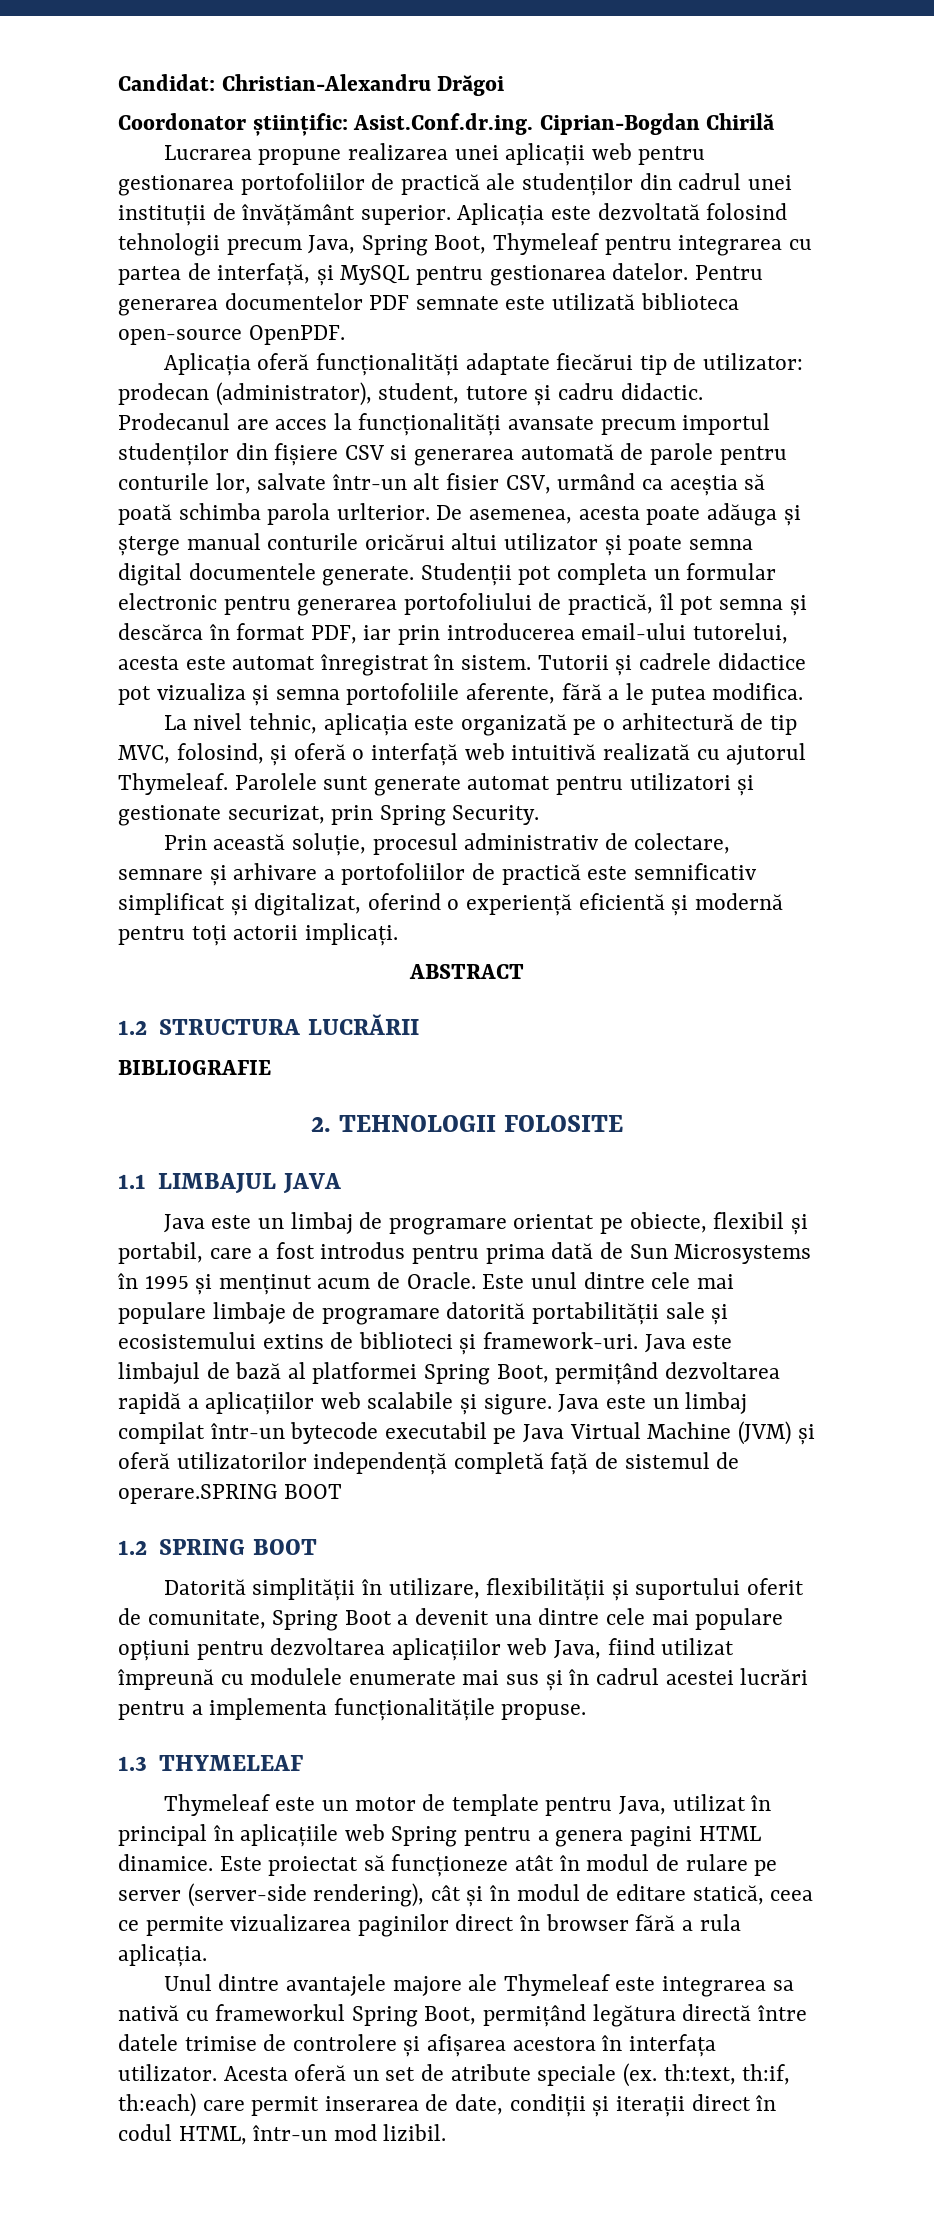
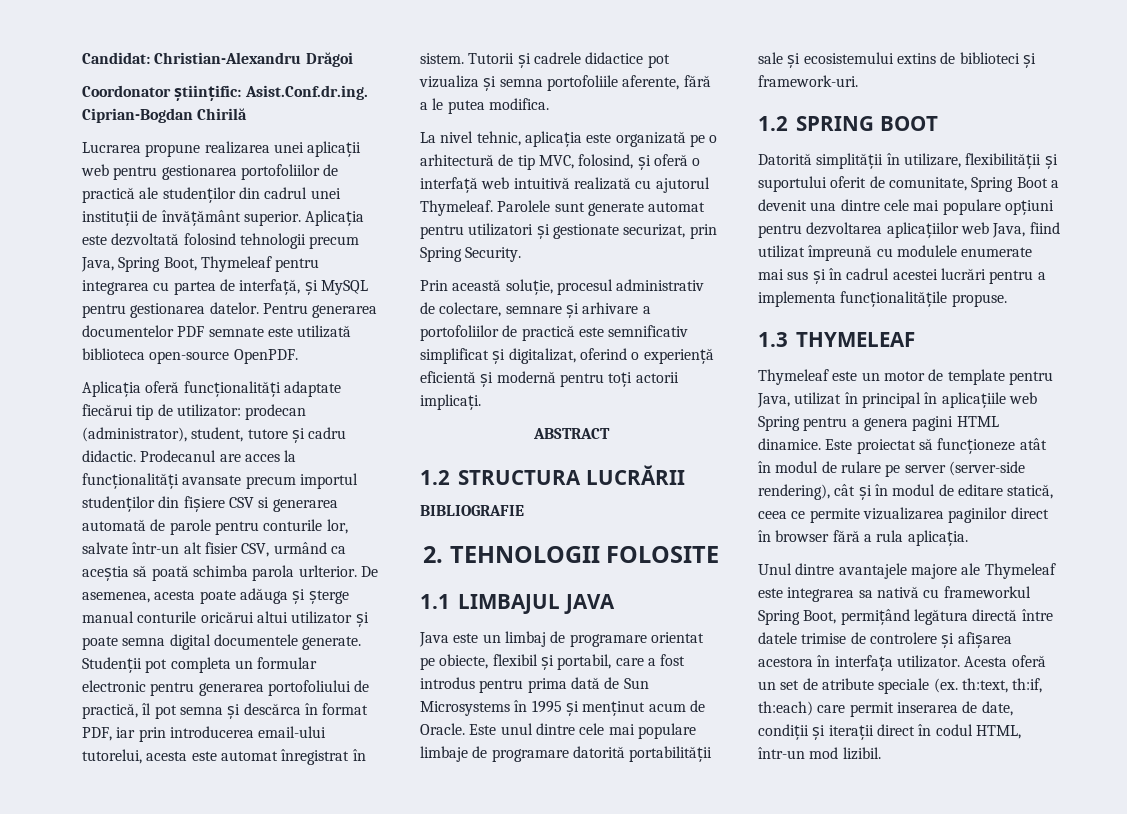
- Java este limbajul de bază al platformei Spring Boot, permițând dezvoltarea rapidă a aplicațiilor web scalabile și sigure. Java este un limbaj compilat într-un bytecode executabil pe Java Virtual Machine (JVM) și oferă utilizatorilor independență completă față de sistemul de operare.SPRING BOOT

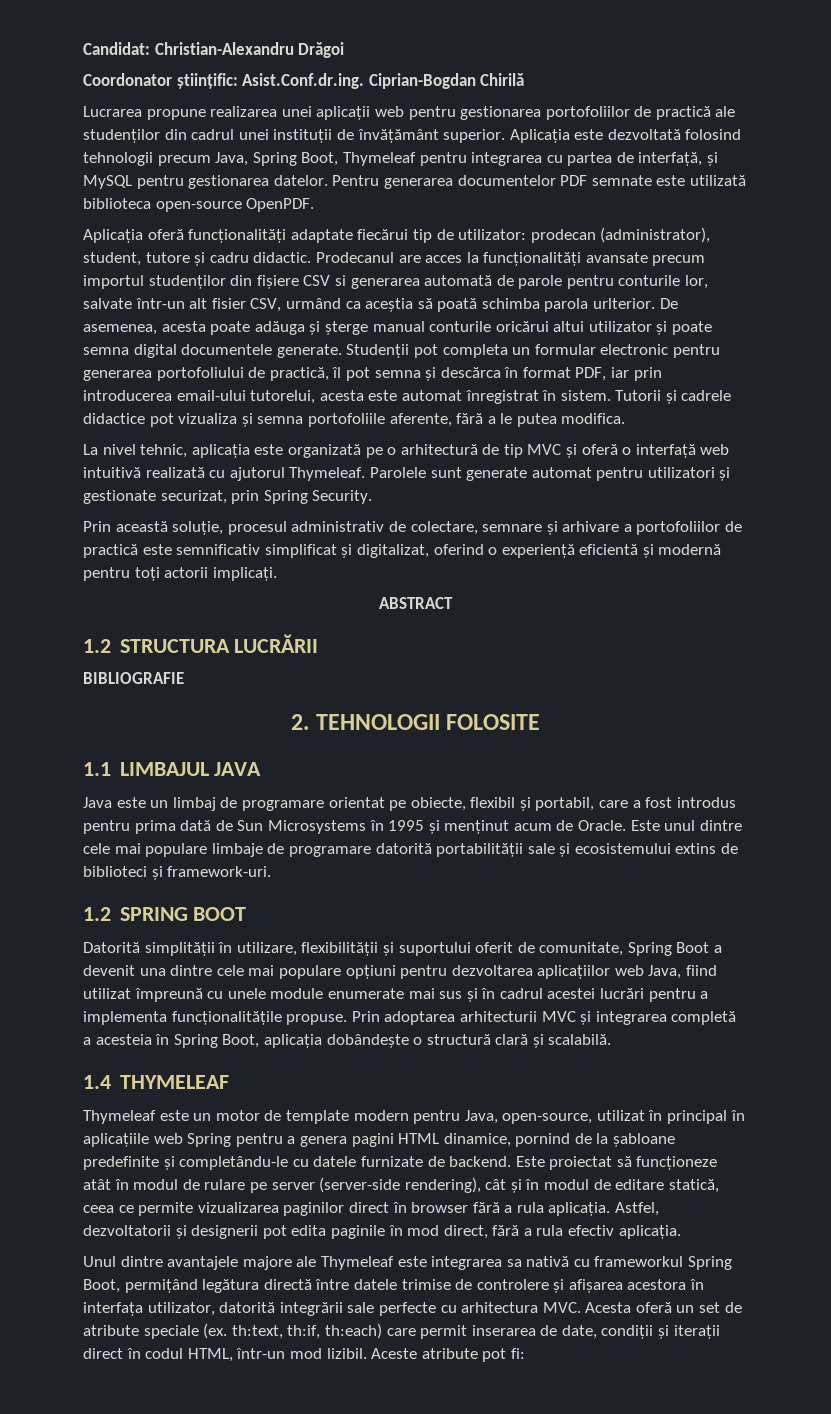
- La nivel tehnic, aplicația este organizată pe o arhitectură de tip MVC, folosind, și oferă o interfață web intuitivă realizată cu ajutorul Thymeleaf.
+ La nivel tehnic, aplicația este organizată pe o arhitectură de tip MVC și oferă o interfață web intuitivă realizată cu ajutorul Thymeleaf.
- Datorită simplității în utilizare, flexibilității și suportului oferit de comunitate, Spring Boot a devenit una dintre cele mai populare opțiuni pentru dezvoltarea aplicațiilor web Java, fiind utilizat împreună cu modulele enumerate mai sus și în cadrul acestei lucrări pentru a implementa funcționalitățile propuse.
- 1.3 THYMELEAF
+ Datorită simplității în utilizare, flexibilității și suportului oferit de comunitate, Spring Boot a devenit una dintre cele mai populare opțiuni pentru dezvoltarea aplicațiilor web Java, fiind utilizat împreună cu unele module enumerate mai sus și în cadrul acestei lucrări pentru a implementa funcționalitățile propuse. Prin adoptarea arhitecturii MVC și integrarea completă a acesteia în Spring Boot, aplicația dobândește o structură clară și scalabilă.
+ 1.4 THYMELEAF
- Thymeleaf este un motor de template pentru Java, utilizat în principal în aplicațiile web Spring pentru a genera pagini HTML dinamice.
+ Thymeleaf este un motor de template modern pentru Java, open-source, utilizat în principal în aplicațiile web Spring pentru a genera pagini HTML dinamice, pornind de la șabloane predefinite și completându-le cu datele furnizate de backend.
+ Astfel, dezvoltatorii și designerii pot edita paginile în mod direct, fără a rula efectiv aplicația.
- Unul dintre avantajele majore ale Thymeleaf este integrarea sa nativă cu frameworkul Spring Boot, permițând legătura directă între datele trimise de controlere și afișarea acestora în interfața utilizator. Acesta oferă un set de atribute speciale (ex. th:text, th:if, th:each) care permit inserarea de date, condiții și iterații direct în codul HTML, într-un mod lizibil.
+ Unul dintre avantajele majore ale Thymeleaf este integrarea sa nativă cu frameworkul Spring Boot, permițând legătura directă între datele trimise de controlere și afișarea acestora în interfața utilizator, datorită integrării sale perfecte cu arhitectura MVC. Acesta oferă un set de atribute speciale (ex. th:text, th:if, th:each) care permit inserarea de date, condiții și iterații direct în codul HTML, într-un mod lizibil.
+ Aceste atribute pot fi:

